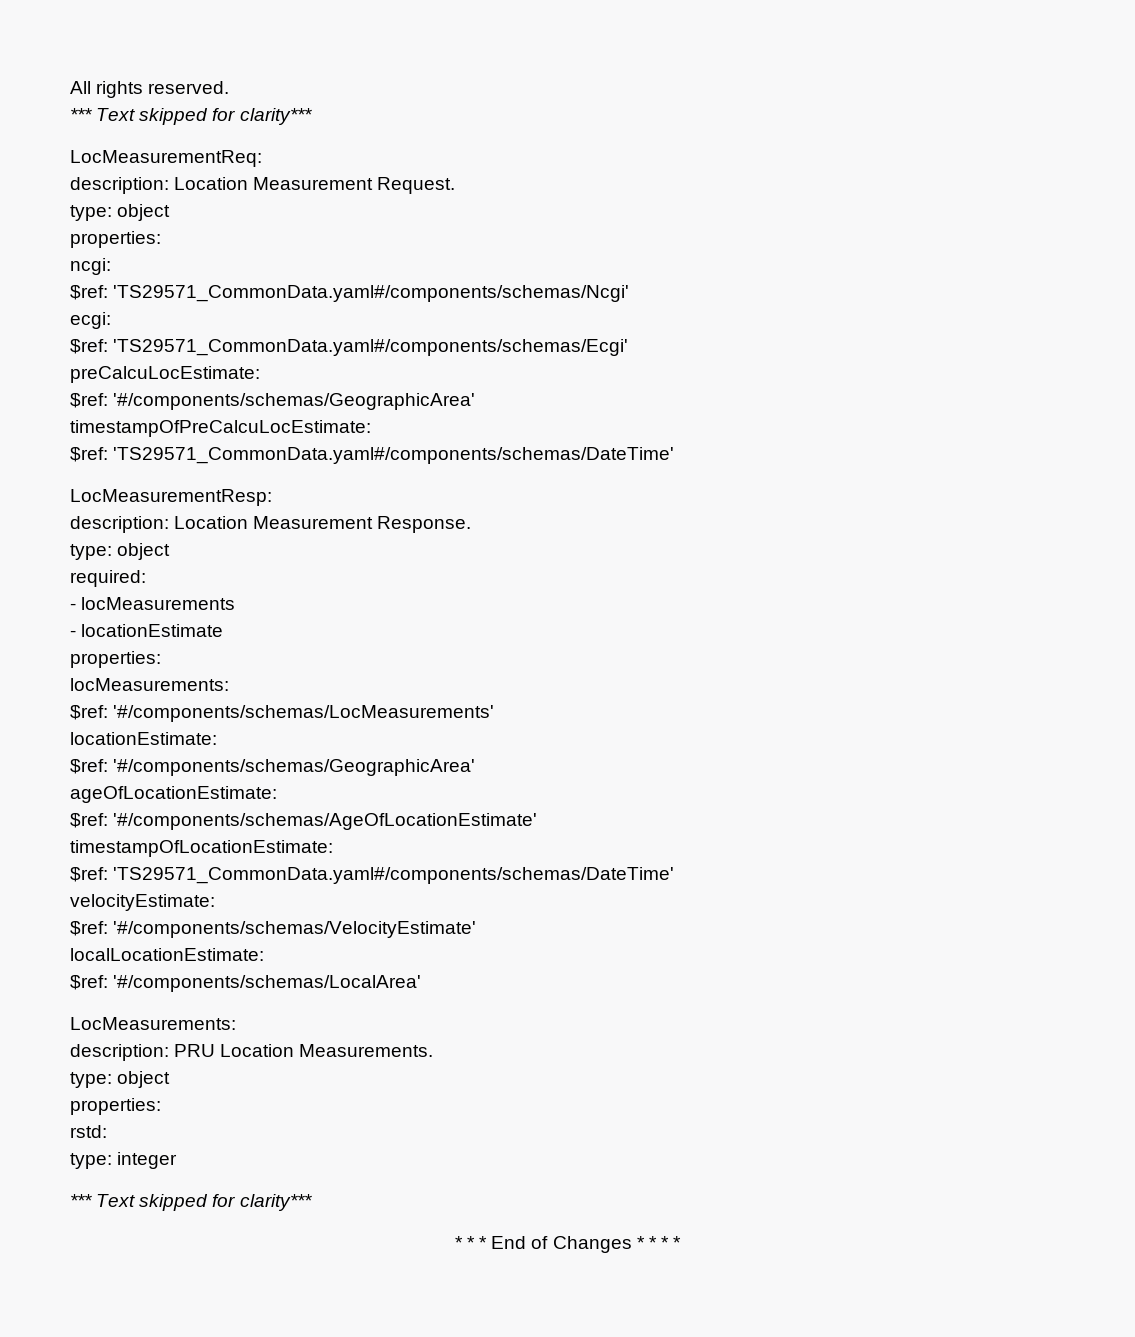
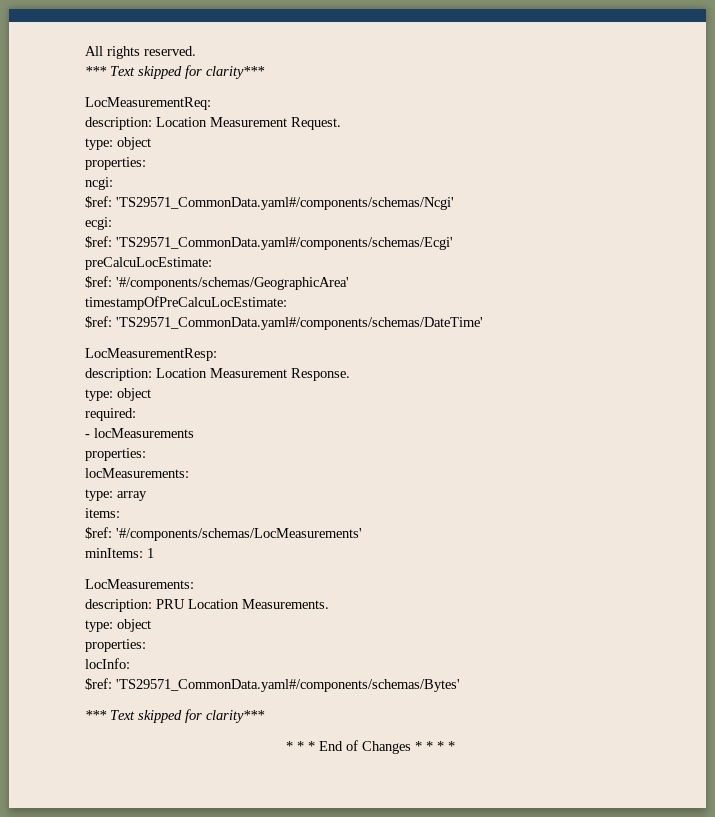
- - locationEstimate
+ type: array
+ items:
- locationEstimate:
- $ref: '#/components/schemas/GeographicArea'
- ageOfLocationEstimate:
- $ref: '#/components/schemas/AgeOfLocationEstimate'
- timestampOfLocationEstimate:
- $ref: 'TS29571_CommonData.yaml#/components/schemas/DateTime'
- velocityEstimate:
- $ref: '#/components/schemas/VelocityEstimate'
- localLocationEstimate:
- $ref: '#/components/schemas/LocalArea'
+ minItems: 1
- rstd:
- type: integer
+ locInfo:
+ $ref: 'TS29571_CommonData.yaml#/components/schemas/Bytes'

